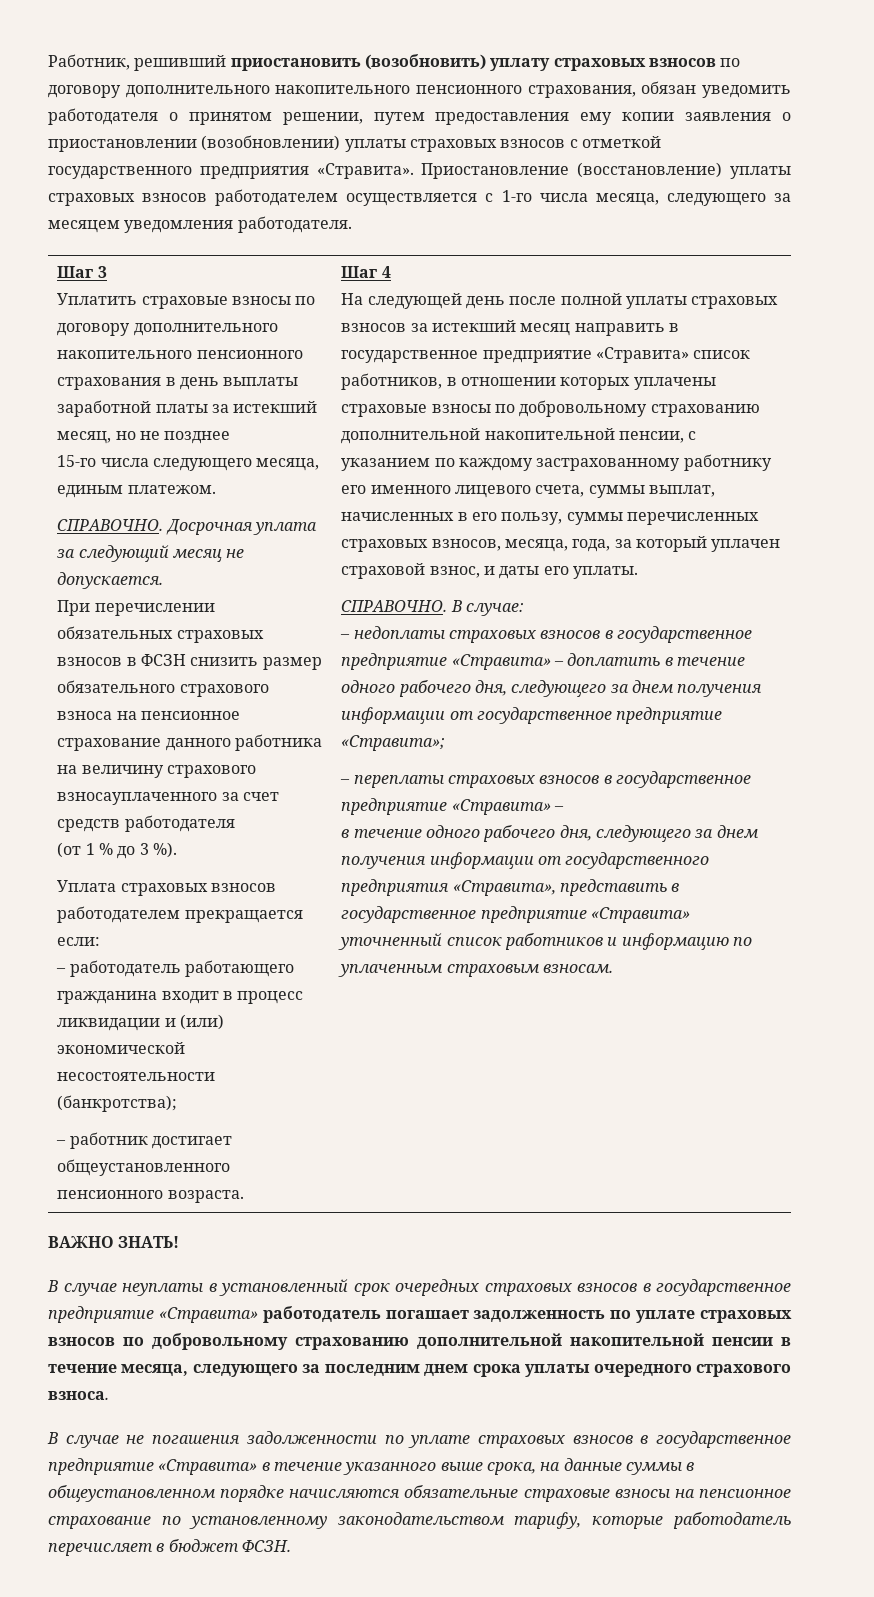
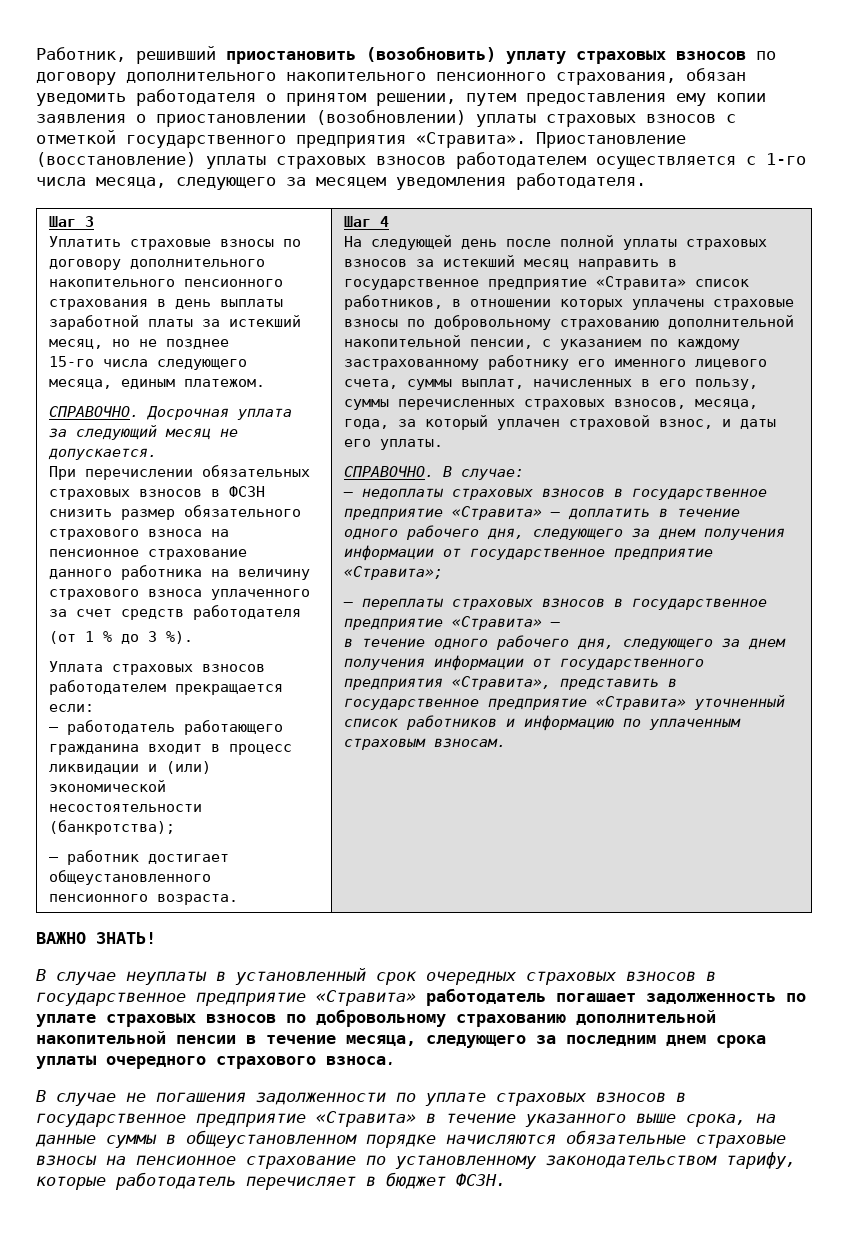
- При перечислении обязательных страховых взносов в ФСЗН снизить размер обязательного страхового взноса на пенсионное страхование данного работника на величину страхового взносауплаченного за счет средств работодателя
+ При перечислении обязательных страховых взносов в ФСЗН снизить размер обязательного страхового взноса на пенсионное страхование данного работника на величину страхового взноса уплаченного за счет средств работодателя

